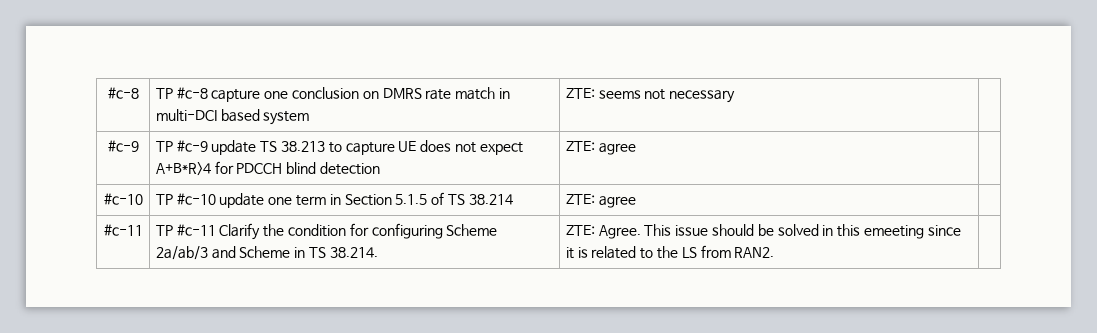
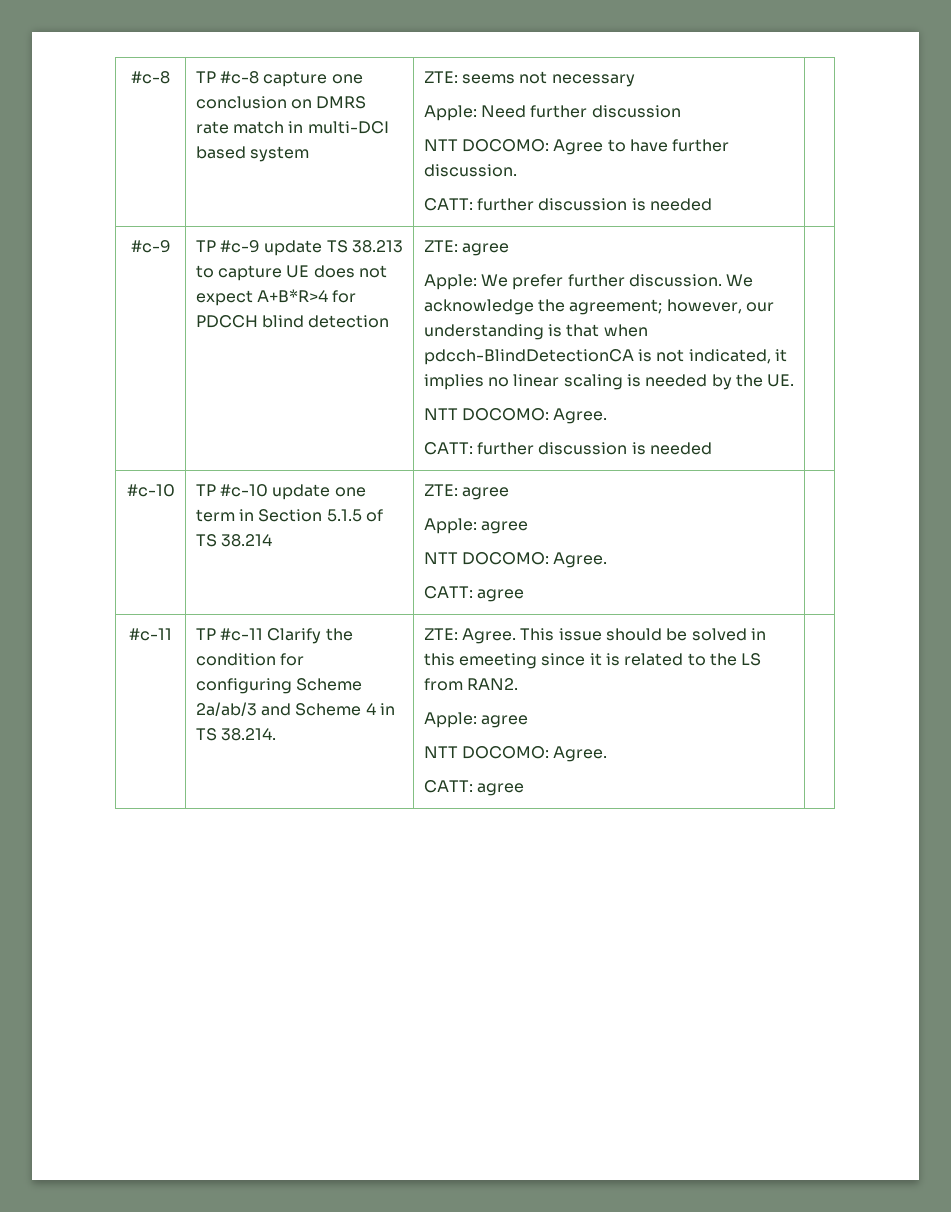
- #c-8 | TP #c-8 capture one conclusion on DMRS rate match in multi-DCI based system | ZTE: seems not necessary |
+ #c-8 | TP #c-8 capture one conclusion on DMRS rate match in multi-DCI based system | ZTE: seems not necessary
+ Apple: Need further discussion
+ NTT DOCOMO: Agree to have further discussion.
+ CATT: further discussion is needed |
+ Apple: We prefer further discussion. We acknowledge the agreement; however, our understanding is that when pdcch-BlindDetectionCA is not indicated, it implies no linear scaling is needed by the UE.
+ NTT DOCOMO: Agree.
+ CATT: further discussion is needed
- #c-10 | TP #c-10 update one term in Section 5.1.5 of TS 38.214 | ZTE: agree |
+ #c-10 | TP #c-10 update one term in Section 5.1.5 of TS 38.214 | ZTE: agree
+ Apple: agree
+ NTT DOCOMO: Agree.
+ CATT: agree |
- TP #c-11 Clarify the condition for configuring Scheme 2a/ab/3 and Scheme in TS 38.214.
+ TP #c-11 Clarify the condition for configuring Scheme 2a/ab/3 and Scheme 4 in TS 38.214.
  This issue should be solved in this emeeting since it is related to the LS from RAN2.
+ Apple: agree
+ NTT DOCOMO: Agree.
+ CATT: agree

